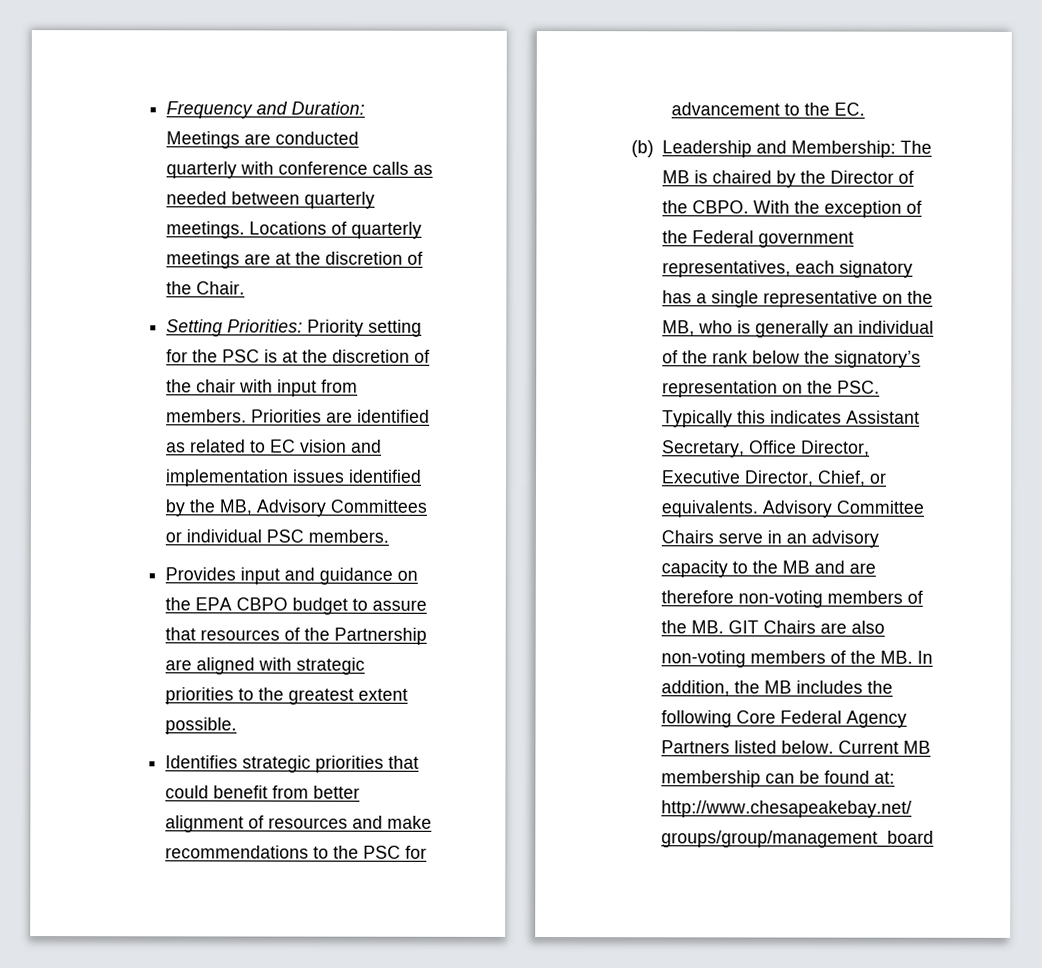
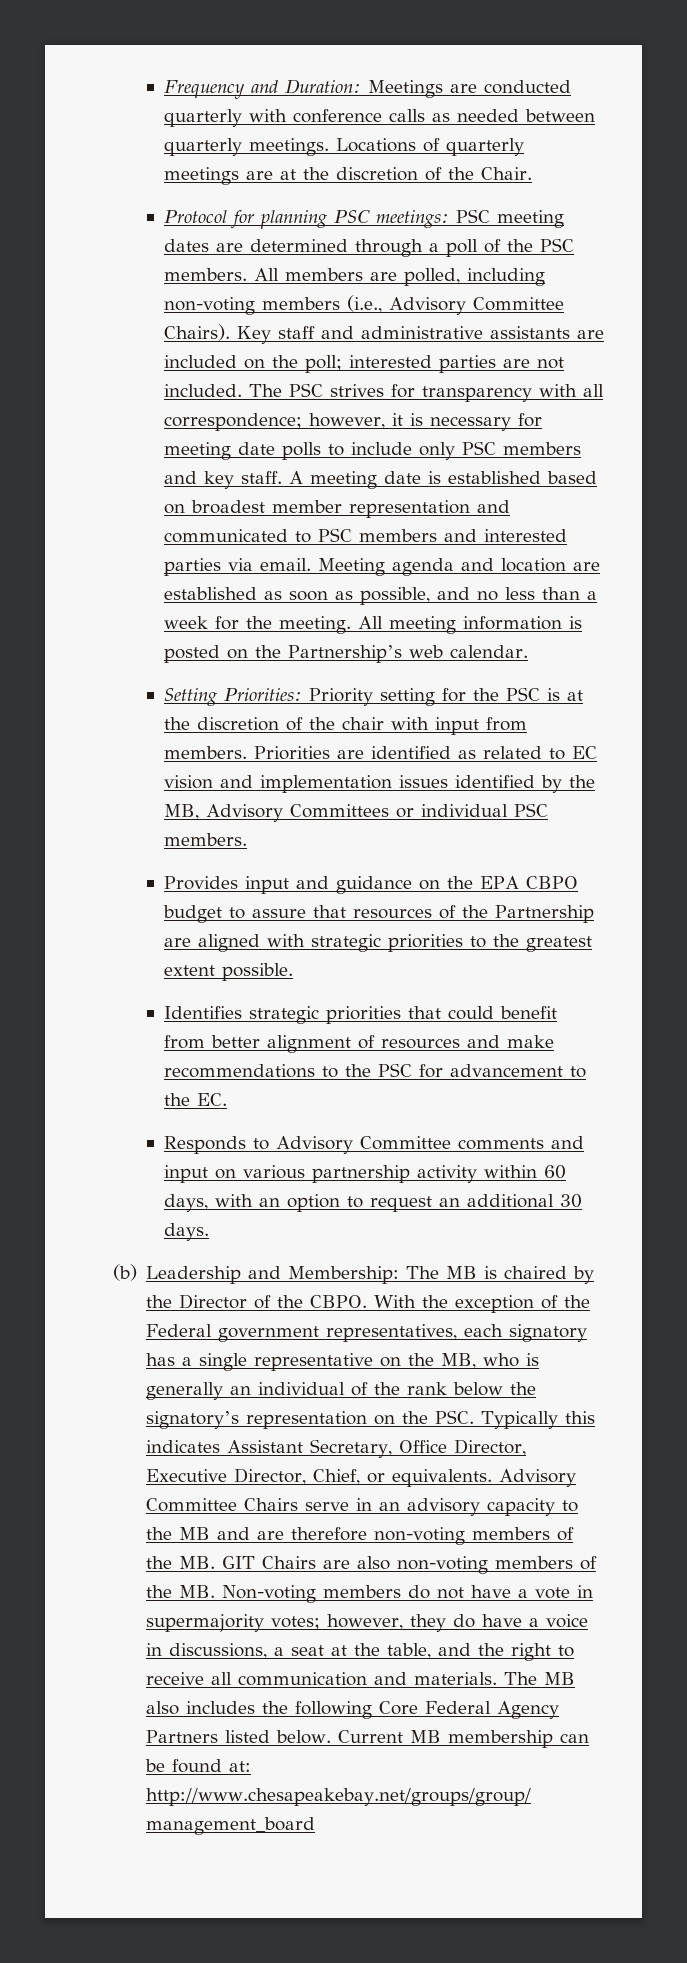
+ Protocol for planning PSC meetings: PSC meeting dates are determined through a poll of the PSC members. All members are polled, including non-voting members (i.e., Advisory Committee Chairs). Key staff and administrative assistants are included on the poll; interested parties are not included. The PSC strives for transparency with all correspondence; however, it is necessary for meeting date polls to include only PSC members and key staff. A meeting date is established based on broadest member representation and communicated to PSC members and interested parties via email. Meeting agenda and location are established as soon as possible, and no less than a week for the meeting. All meeting information is posted on the Partnership’s web calendar.
+ Responds to Advisory Committee comments and input on various partnership activity within 60 days, with an option to request an additional 30 days.
- Advisory Committee Chairs serve in an advisory capacity to the MB and are therefore non-voting members of the MB. GIT Chairs are also non-voting members of the MB. In addition, the MB includes the following Core Federal Agency Partners listed below.
+ Advisory Committee Chairs serve in an advisory capacity to the MB and are therefore non-voting members of the MB. GIT Chairs are also non-voting members of the MB. Non-voting members do not have a vote in supermajority votes; however, they do have a voice in discussions, a seat at the table, and the right to receive all communication and materials. The MB also includes the following Core Federal Agency Partners listed below.

